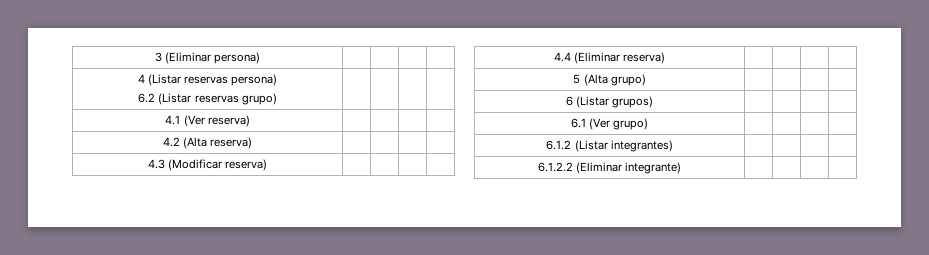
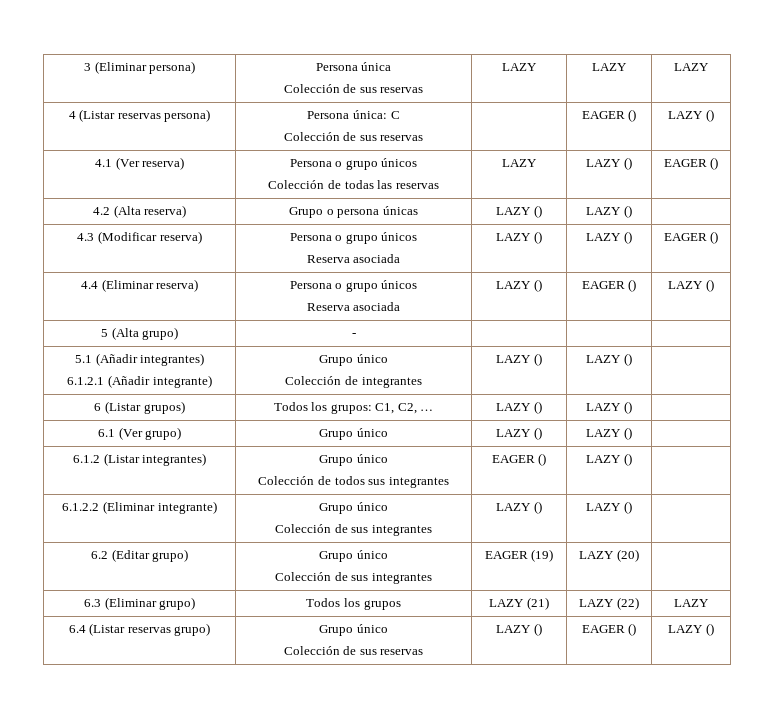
- 3 (Eliminar persona) | | | |
- 4 (Listar reservas persona)
- 6.2 (Listar reservas grupo) | | | |
- 4.1 (Ver reserva) | | | |
- 4.2 (Alta reserva) | | | |
- 4.3 (Modificar reserva) | | | |
- 4.4 (Eliminar reserva) | | | |
- 5 (Alta grupo) | | | |
- 6 (Listar grupos) | | | |
- 6.1 (Ver grupo) | | | |
- 6.1.2 (Listar integrantes) | | | |
- 6.1.2.2 (Eliminar integrante) | | | |
+ 3 (Eliminar persona) | Persona única
+ Colección de sus reservas | LAZY | LAZY | LAZY
+ 4 (Listar reservas persona) | Persona única: C
+ Colección de sus reservas | | EAGER () | LAZY ()
+ 4.1 (Ver reserva) | Persona o grupo únicos
+ Colección de todas las reservas | LAZY | LAZY () | EAGER ()
+ 4.2 (Alta reserva) | Grupo o persona únicas | LAZY () | LAZY () |
+ 4.3 (Modificar reserva) | Persona o grupo únicos
+ Reserva asociada | LAZY () | LAZY () | EAGER ()
+ 4.4 (Eliminar reserva) | Persona o grupo únicos
+ Reserva asociada | LAZY () | EAGER () | LAZY ()
+ 5 (Alta grupo) | - | | |
+ 5.1 (Añadir integrantes)
+ 6.1.2.1 (Añadir integrante) | Grupo único
+ Colección de integrantes | LAZY () | LAZY () |
+ 6 (Listar grupos) | Todos los grupos: C1, C2, … | LAZY () | LAZY () |
+ 6.1 (Ver grupo) | Grupo único | LAZY () | LAZY () |
+ 6.1.2 (Listar integrantes) | Grupo único
+ Colección de todos sus integrantes | EAGER () | LAZY () |
+ 6.1.2.2 (Eliminar integrante) | Grupo único
+ Colección de sus integrantes | LAZY () | LAZY () |
+ 6.2 (Editar grupo) | Grupo único
+ Colección de sus integrantes | EAGER (19) | LAZY (20) |
+ 6.3 (Eliminar grupo) | Todos los grupos | LAZY (21) | LAZY (22) | LAZY
+ 6.4 (Listar reservas grupo) | Grupo único
+ Colección de sus reservas | LAZY () | EAGER () | LAZY ()

